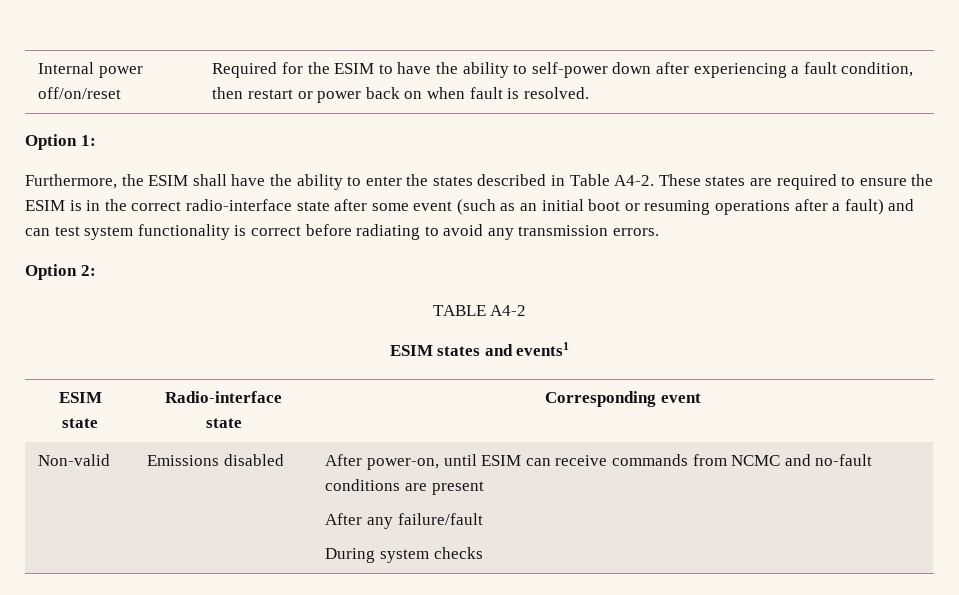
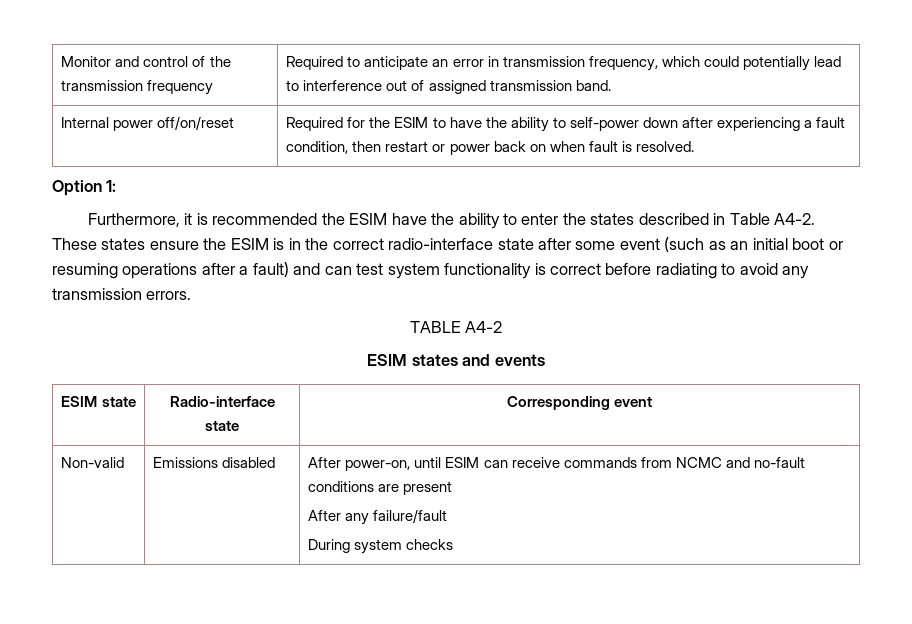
+ Monitor and control of the transmission frequency | Required to anticipate an error in transmission frequency, which could potentially lead to interference out of assigned transmission band.
- Furthermore, the ESIM shall have the ability to enter the states described in Table A4-2.
+ Furthermore, it is recommended the ESIM have the ability to enter the states described in Table A4-2.
- These states are required to ensure the ESIM is in the correct radio-interface state after some event (such as an initial boot or resuming operations after a fault) and can test system functionality is correct before radiating to avoid any transmission errors.
+ These states ensure the ESIM is in the correct radio-interface state after some event (such as an initial boot or resuming operations after a fault) and can test system functionality is correct before radiating to avoid any transmission errors.
- Option 2:
- ESIM states and events1
+ ESIM states and events

